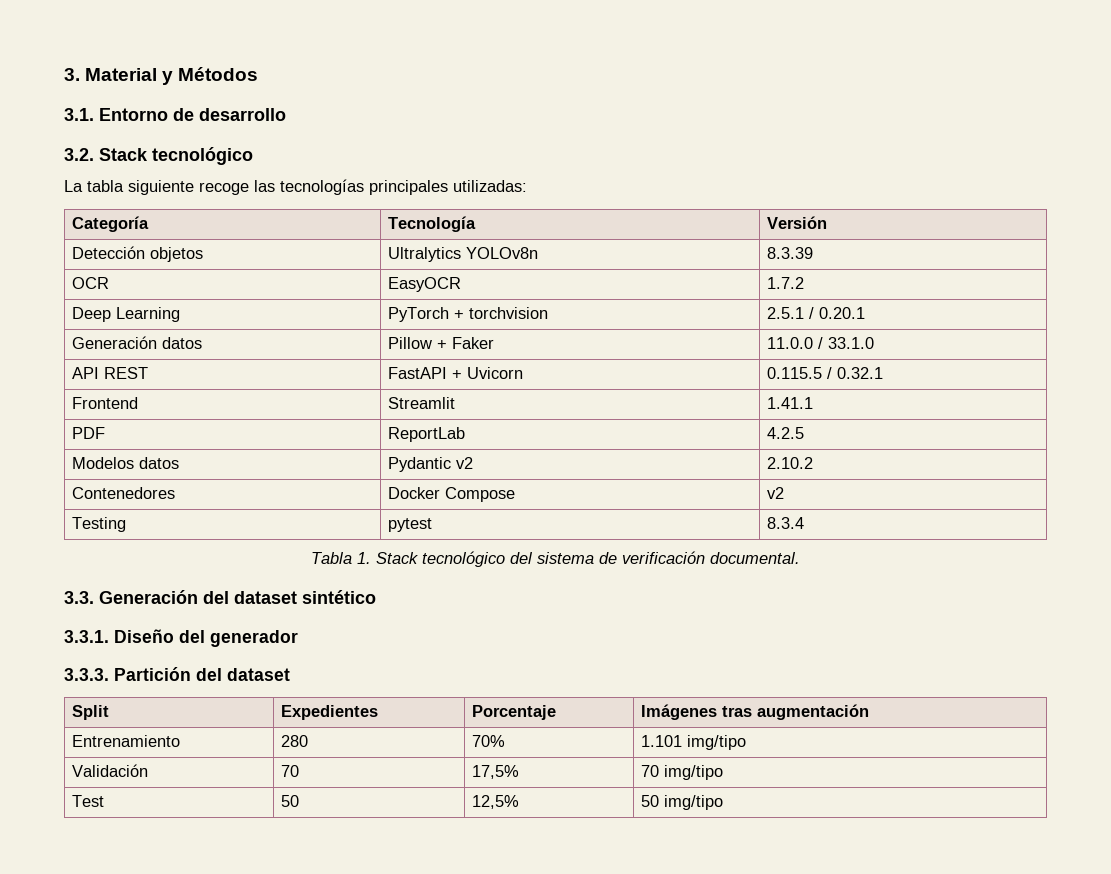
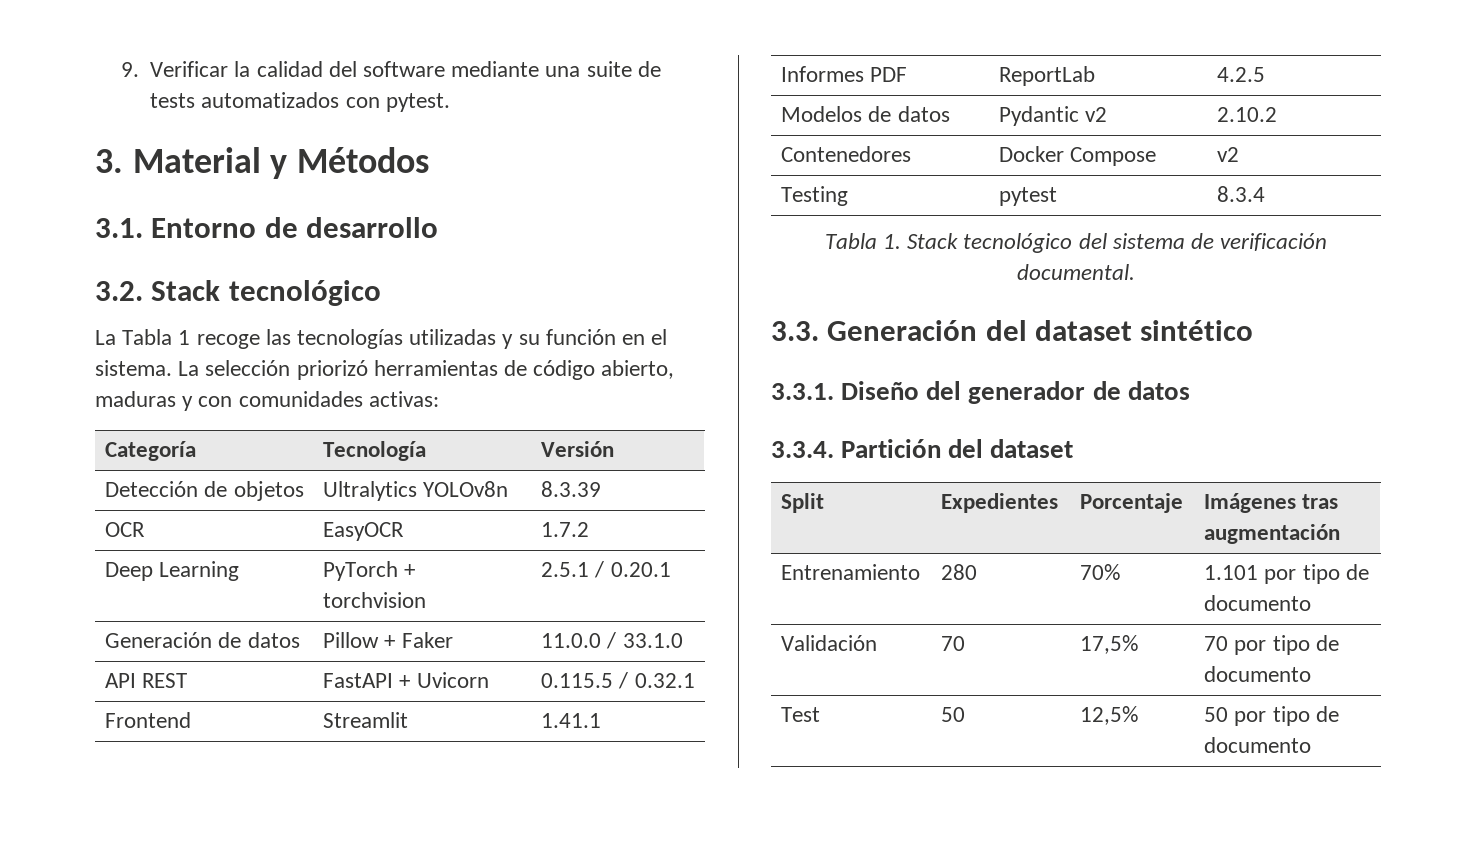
+ 9. Verificar la calidad del software mediante una suite de tests automatizados con pytest.
- La tabla siguiente recoge las tecnologías principales utilizadas:
+ La Tabla 1 recoge las tecnologías utilizadas y su función en el sistema. La selección priorizó herramientas de código abierto, maduras y con comunidades activas:
- Detección objetos | Ultralytics YOLOv8n | 8.3.39
+ Detección de objetos | Ultralytics YOLOv8n | 8.3.39
- Generación datos | Pillow + Faker | 11.0.0 / 33.1.0
+ Generación de datos | Pillow + Faker | 11.0.0 / 33.1.0
- PDF | ReportLab | 4.2.5
+ Informes PDF | ReportLab | 4.2.5
- Modelos datos | Pydantic v2 | 2.10.2
+ Modelos de datos | Pydantic v2 | 2.10.2
- 3.3.1. Diseño del generador
- 3.3.3. Partición del dataset
+ 3.3.1. Diseño del generador de datos
+ 3.3.4. Partición del dataset
- Entrenamiento | 280 | 70% | 1.101 img/tipo
+ Entrenamiento | 280 | 70% | 1.101 por tipo de documento
- Validación | 70 | 17,5% | 70 img/tipo
+ Validación | 70 | 17,5% | 70 por tipo de documento
- Test | 50 | 12,5% | 50 img/tipo
+ Test | 50 | 12,5% | 50 por tipo de documento

